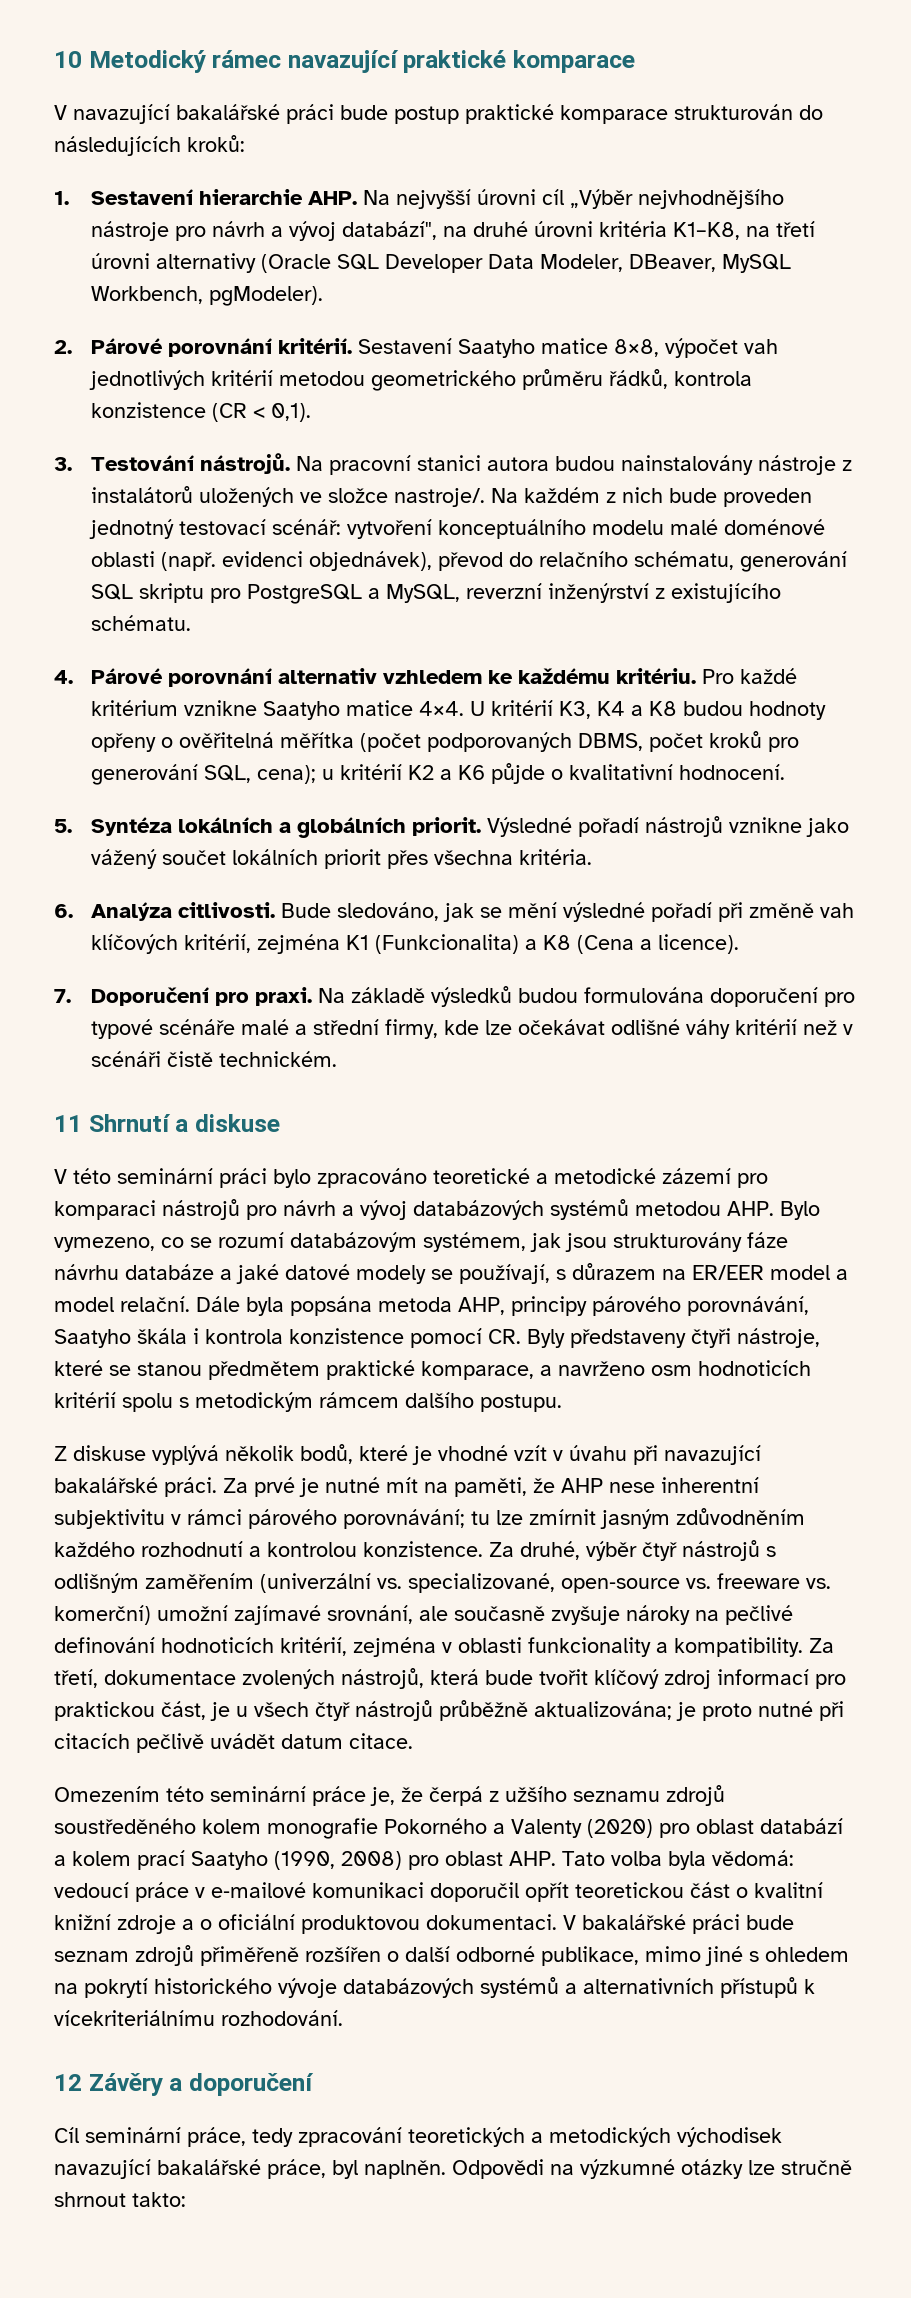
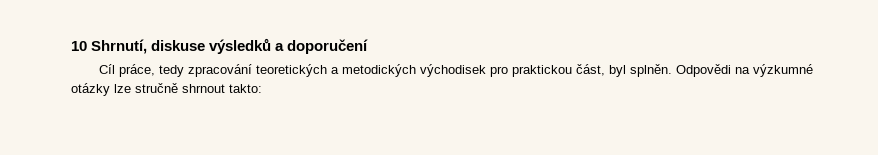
- 10 Metodický rámec navazující praktické komparace
- V navazující bakalářské práci bude postup praktické komparace strukturován do následujících kroků:
- 1. Sestavení hierarchie AHP. Na nejvyšší úrovni cíl „Výběr nejvhodnějšího nástroje pro návrh a vývoj databází", na druhé úrovni kritéria K1–K8, na třetí úrovni alternativy (Oracle SQL Developer Data Modeler, DBeaver, MySQL Workbench, pgModeler).
- 2. Párové porovnání kritérií. Sestavení Saatyho matice 8×8, výpočet vah jednotlivých kritérií metodou geometrického průměru řádků, kontrola konzistence (CR < 0,1).
- 3. Testování nástrojů. Na pracovní stanici autora budou nainstalovány nástroje z instalátorů uložených ve složce nastroje/. Na každém z nich bude proveden jednotný testovací scénář: vytvoření konceptuálního modelu malé doménové oblasti (např. evidenci objednávek), převod do relačního schématu, generování SQL skriptu pro PostgreSQL a MySQL, reverzní inženýrství z existujícího schématu.
- 4. Párové porovnání alternativ vzhledem ke každému kritériu. Pro každé kritérium vznikne Saatyho matice 4×4. U kritérií K3, K4 a K8 budou hodnoty opřeny o ověřitelná měřítka (počet podporovaných DBMS, počet kroků pro generování SQL, cena); u kritérií K2 a K6 půjde o kvalitativní hodnocení.
- 5. Syntéza lokálních a globálních priorit. Výsledné pořadí nástrojů vznikne jako vážený součet lokálních priorit přes všechna kritéria.
- 6. Analýza citlivosti. Bude sledováno, jak se mění výsledné pořadí při změně vah klíčových kritérií, zejména K1 (Funkcionalita) a K8 (Cena a licence).
- 7. Doporučení pro praxi. Na základě výsledků budou formulována doporučení pro typové scénáře malé a střední firmy, kde lze očekávat odlišné váhy kritérií než v scénáři čistě technickém.
- 11 Shrnutí a diskuse
- V této seminární práci bylo zpracováno teoretické a metodické zázemí pro komparaci nástrojů pro návrh a vývoj databázových systémů metodou AHP. Bylo vymezeno, co se rozumí databázovým systémem, jak jsou strukturovány fáze návrhu databáze a jaké datové modely se používají, s důrazem na ER/EER model a model relační. Dále byla popsána metoda AHP, principy párového porovnávání, Saatyho škála i kontrola konzistence pomocí CR. Byly představeny čtyři nástroje, které se stanou předmětem praktické komparace, a navrženo osm hodnoticích kritérií spolu s metodickým rámcem dalšího postupu.
- Z diskuse vyplývá několik bodů, které je vhodné vzít v úvahu při navazující bakalářské práci. Za prvé je nutné mít na paměti, že AHP nese inherentní subjektivitu v rámci párového porovnávání; tu lze zmírnit jasným zdůvodněním každého rozhodnutí a kontrolou konzistence. Za druhé, výběr čtyř nástrojů s odlišným zaměřením (univerzální vs. specializované, open‑source vs. freeware vs. komerční) umožní zajímavé srovnání, ale současně zvyšuje nároky na pečlivé definování hodnoticích kritérií, zejména v oblasti funkcionality a kompatibility. Za třetí, dokumentace zvolených nástrojů, která bude tvořit klíčový zdroj informací pro praktickou část, je u všech čtyř nástrojů průběžně aktualizována; je proto nutné při citacích pečlivě uvádět datum citace.
- Omezením této seminární práce je, že čerpá z užšího seznamu zdrojů soustředěného kolem monografie Pokorného a Valenty (2020) pro oblast databází a kolem prací Saatyho (1990, 2008) pro oblast AHP. Tato volba byla vědomá: vedoucí práce v e‑mailové komunikaci doporučil opřít teoretickou část o kvalitní knižní zdroje a o oficiální produktovou dokumentaci. V bakalářské práci bude seznam zdrojů přiměřeně rozšířen o další odborné publikace, mimo jiné s ohledem na pokrytí historického vývoje databázových systémů a alternativních přístupů k vícekriteriálnímu rozhodování.
- 12 Závěry a doporučení
+ 10 Shrnutí, diskuse výsledků a doporučení
- Cíl seminární práce, tedy zpracování teoretických a metodických východisek navazující bakalářské práce, byl naplněn.
+ Cíl práce, tedy zpracování teoretických a metodických východisek pro praktickou část, byl splněn.

